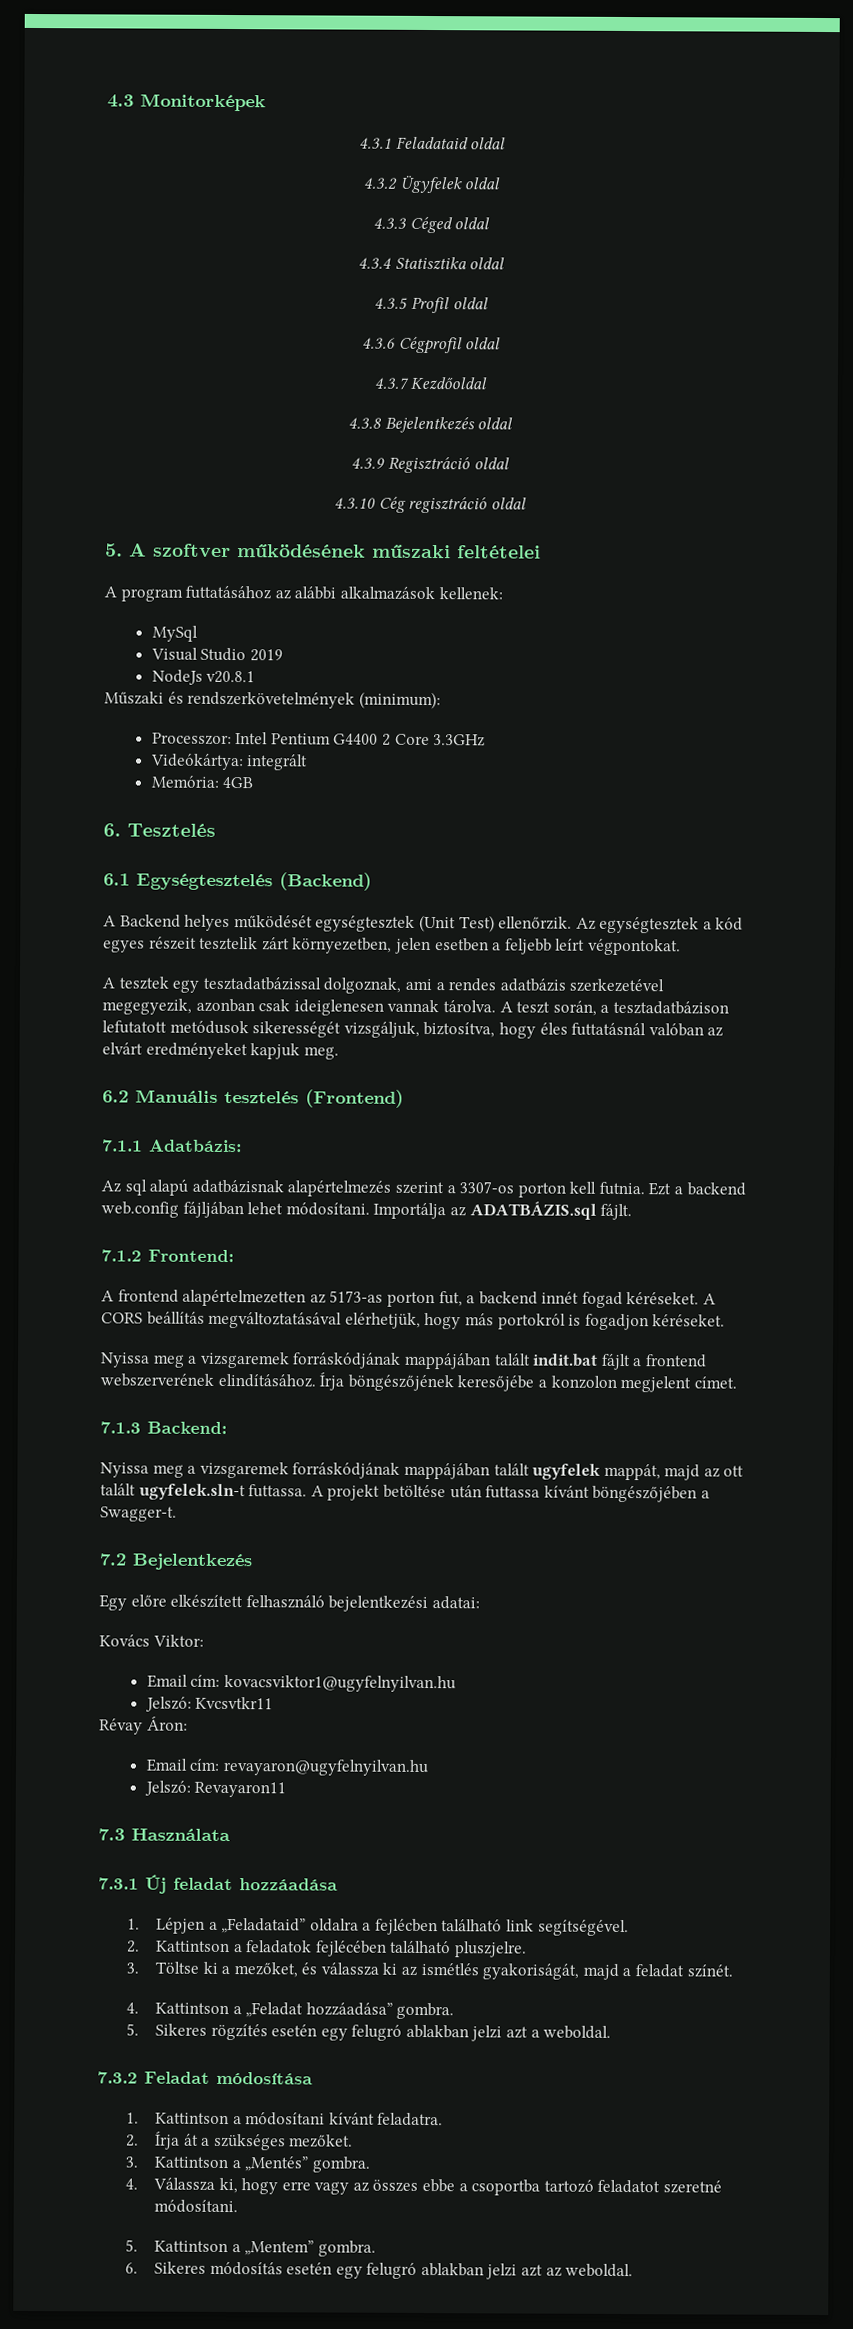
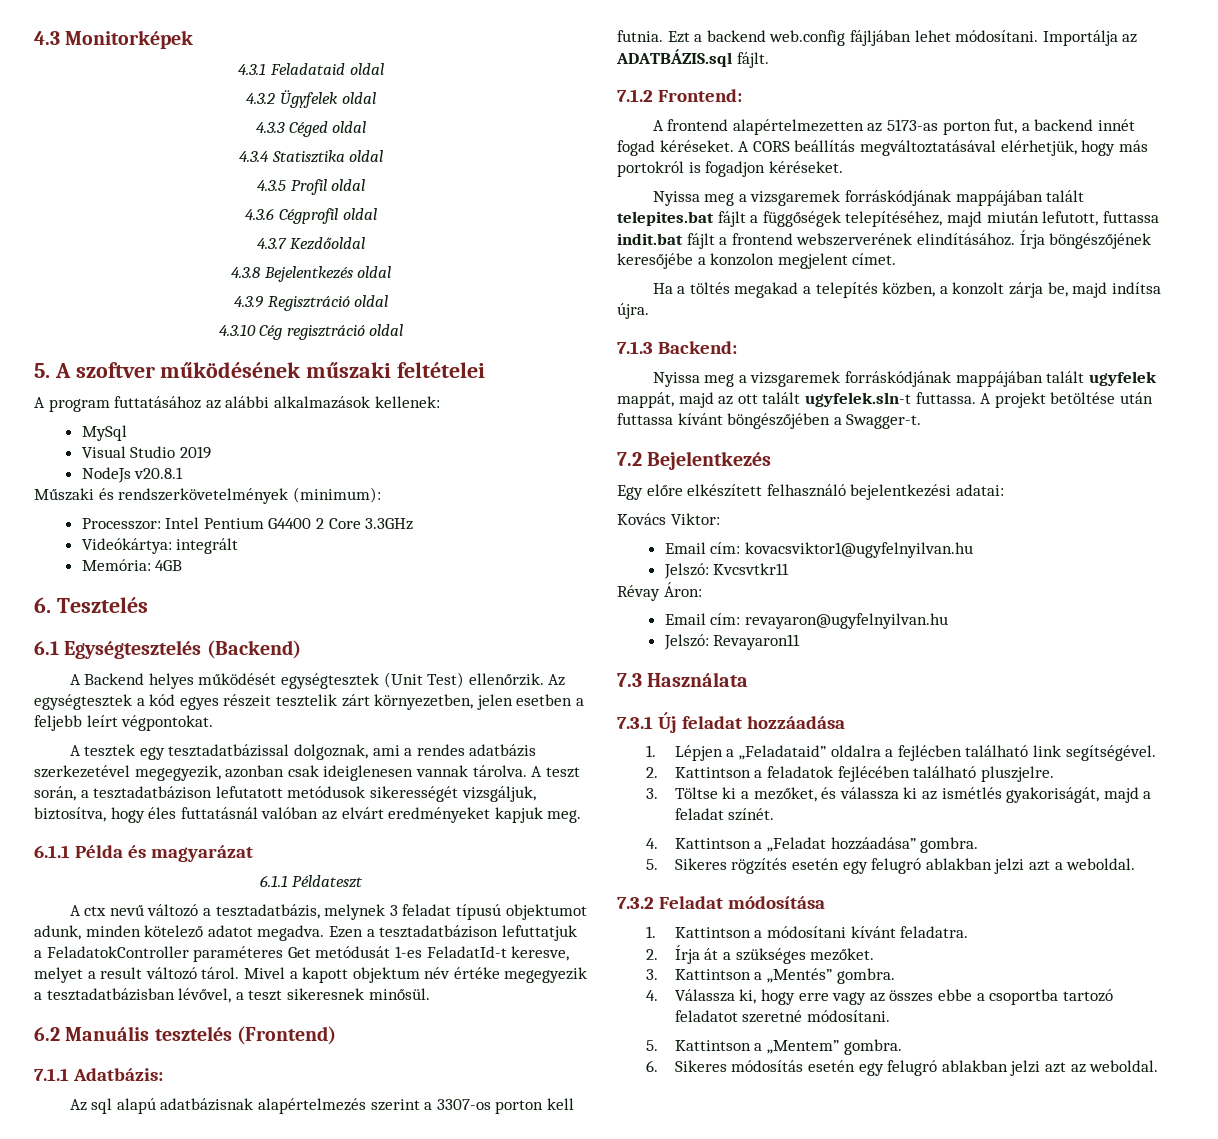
+ 6.1.1 Példa és magyarázat
+ 6.1.1 Példateszt
+ A ctx nevű változó a tesztadatbázis, melynek 3 feladat típusú objektumot adunk, minden kötelező adatot megadva. Ezen a tesztadatbázison lefuttatjuk a FeladatokController paraméteres Get metódusát 1-es FeladatId-t keresve, melyet a result változó tárol. Mivel a kapott objektum név értéke megegyezik a tesztadatbázisban lévővel, a teszt sikeresnek minősül.
- Nyissa meg a vizsgaremek forráskódjának mappájában talált indit.bat fájlt a frontend webszerverének elindításához.
+ Nyissa meg a vizsgaremek forráskódjának mappájában talált telepites.bat fájlt a függőségek telepítéséhez, majd miután lefutott, futtassa indit.bat fájlt a frontend webszerverének elindításához.
+ Ha a töltés megakad a telepítés közben, a konzolt zárja be, majd indítsa újra.

